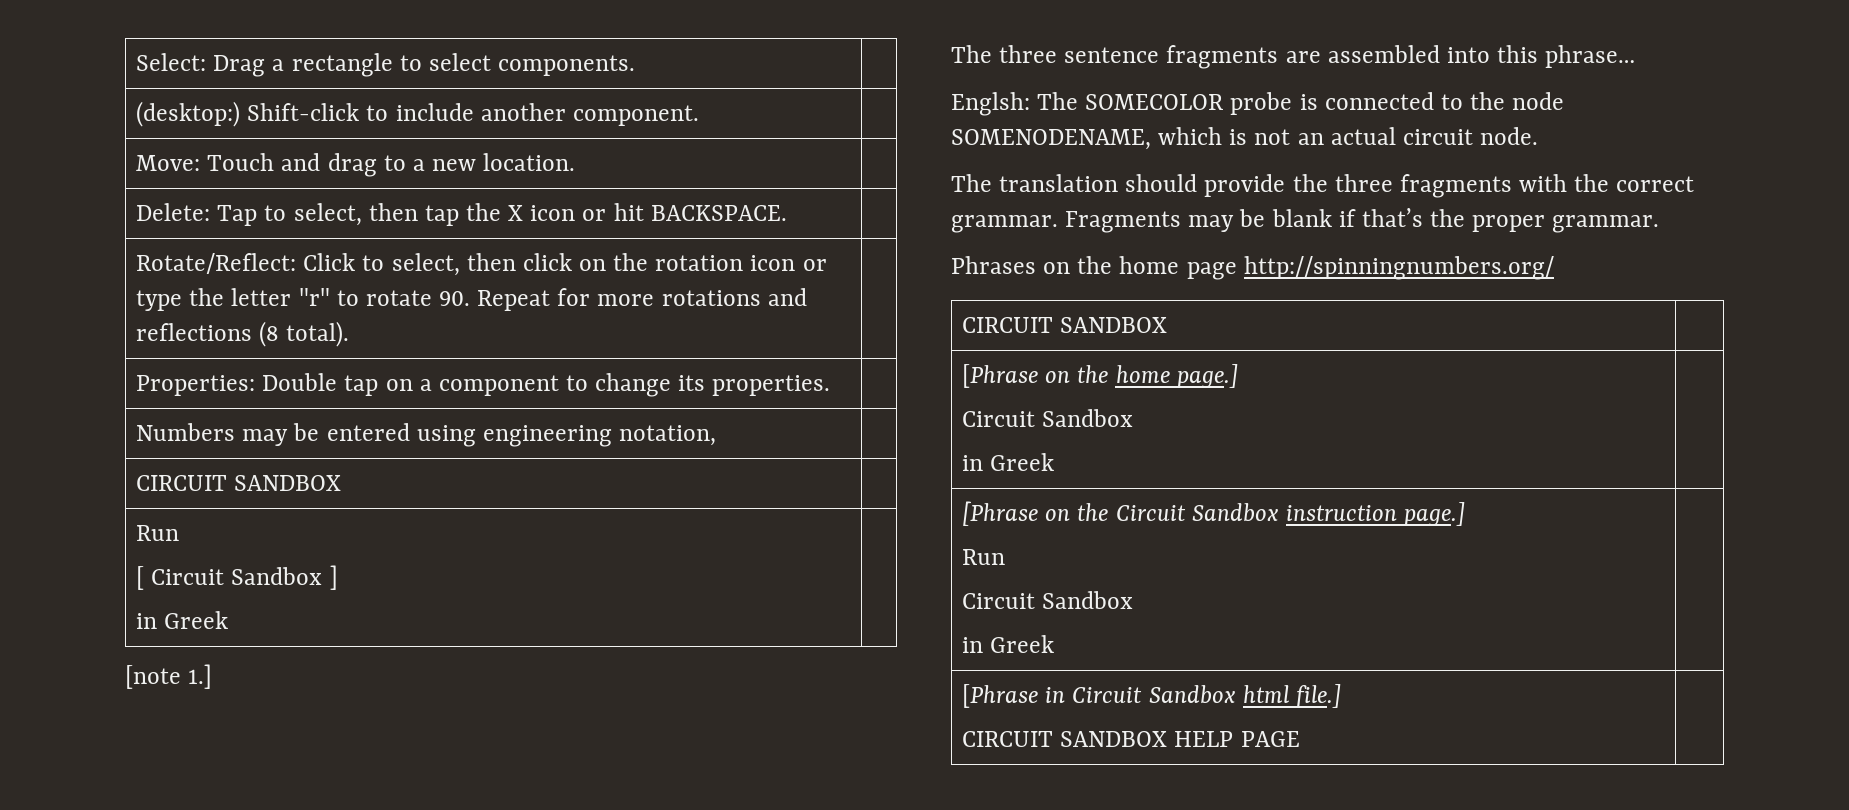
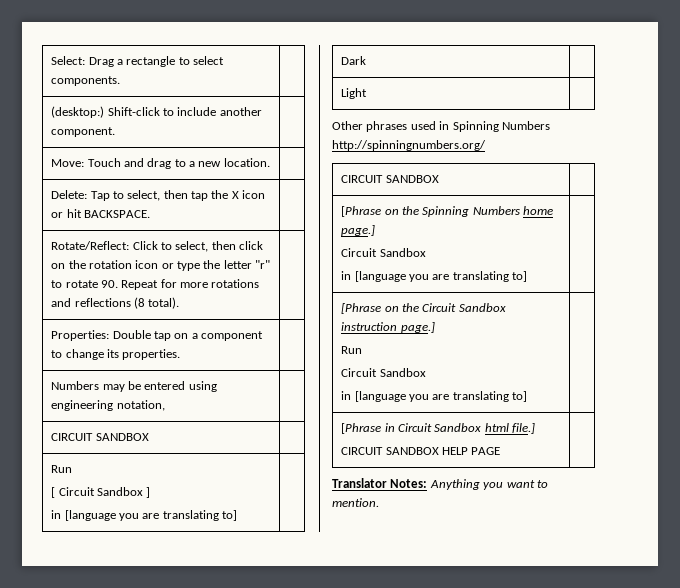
  Numbers may be entered using engineering notation, |
  CIRCUIT SANDBOX |
  Run
  [ Circuit Sandbox ]
- in Greek |
- [note 1.]
- The three sentence fragments are assembled into this phrase…
- Englsh: The SOMECOLOR probe is connected to the node SOMENODENAME, which is not an actual circuit node.
- The translation should provide the three fragments with the correct grammar. Fragments may be blank if that’s the proper grammar.
- Phrases on the home page http://spinningnumbers.org/
+ in [language you are translating to] |
+ Dark |
+ Light |
+ Other phrases used in Spinning Numbers http://spinningnumbers.org/
- [Phrase on the home page.]
+ [Phrase on the Spinning Numbers home page.]
  Circuit Sandbox
- in Greek |
+ in [language you are translating to] |
  [Phrase on the Circuit Sandbox instruction page.]
  Run
  Circuit Sandbox
- in Greek |
+ in [language you are translating to] |
+ Translator Notes: Anything you want to mention.

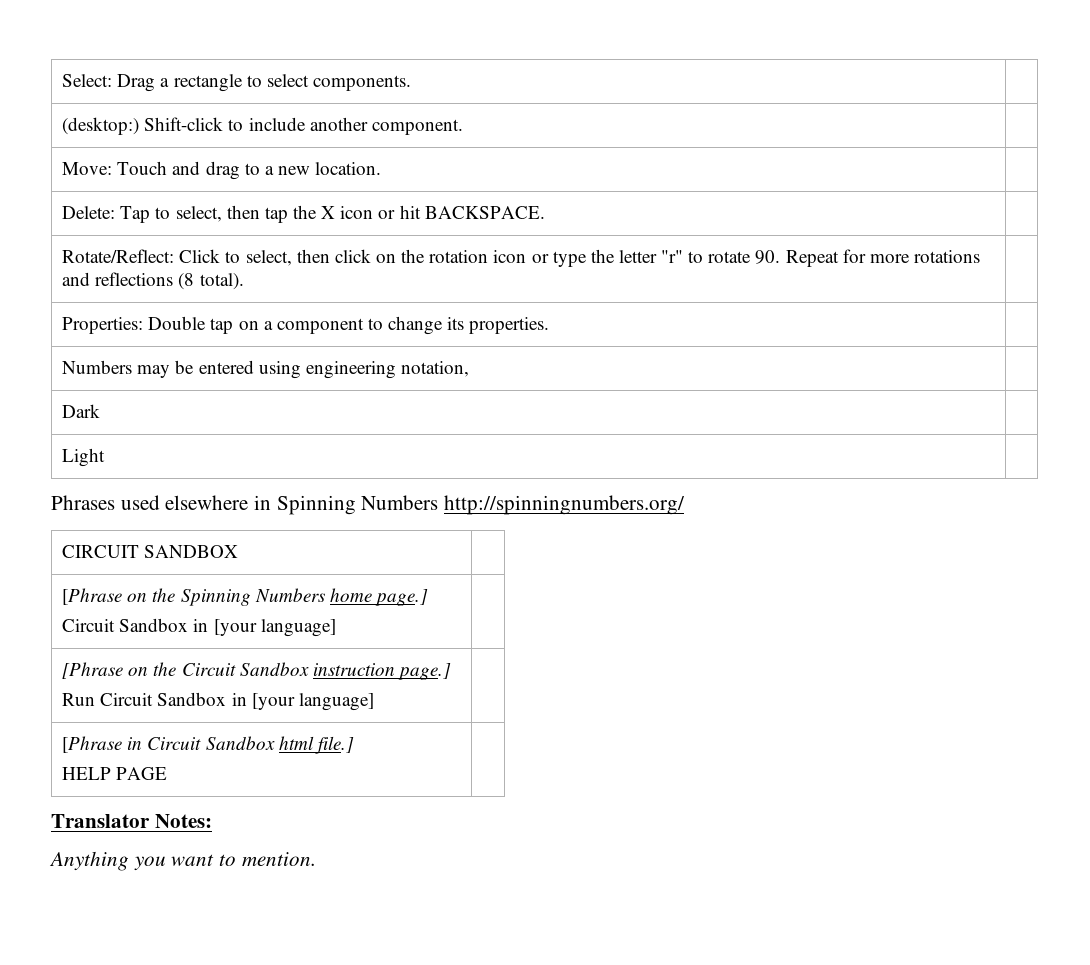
  Numbers may be entered using engineering notation, |
- CIRCUIT SANDBOX |
- Run
- [ Circuit Sandbox ]
- in [language you are translating to] |
- Other phrases used in Spinning Numbers http://spinningnumbers.org/
+ Phrases used elsewhere in Spinning Numbers http://spinningnumbers.org/
  [Phrase on the Spinning Numbers home page.]
- Circuit Sandbox
- in [language you are translating to] |
+ Circuit Sandbox in [your language] |
  [Phrase on the Circuit Sandbox instruction page.]
- Run
- Circuit Sandbox
- in [language you are translating to] |
+ Run Circuit Sandbox in [your language] |
  [Phrase in Circuit Sandbox html file.]
- CIRCUIT SANDBOX HELP PAGE |
+ HELP PAGE |
- Translator Notes: Anything you want to mention.
+ Translator Notes:
+ Anything you want to mention.

